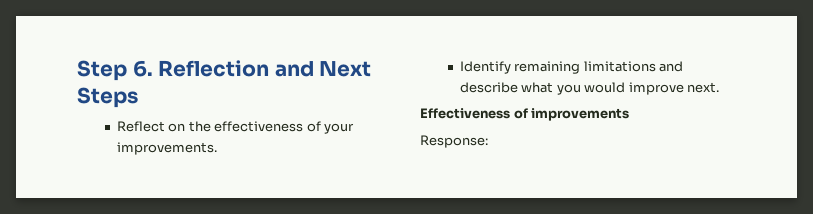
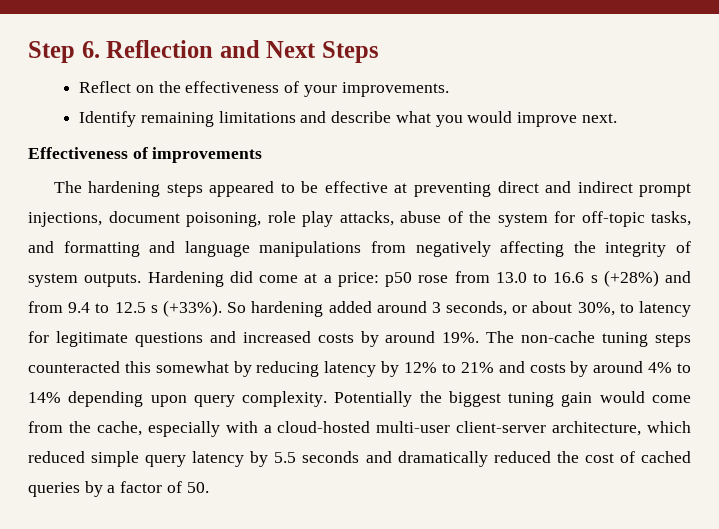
- Response:
+ The hardening steps appeared to be effective at preventing direct and indirect prompt injections, document poisoning, role play attacks, abuse of the system for off-topic tasks, and formatting and language manipulations from negatively affecting the integrity of system outputs. Hardening did come at a price: p50 rose from 13.0 to 16.6 s (+28%) and from 9.4 to 12.5 s (+33%). So hardening added around 3 seconds, or about 30%, to latency for legitimate questions and increased costs by around 19%. The non-cache tuning steps counteracted this somewhat by reducing latency by 12% to 21% and costs by around 4% to 14% depending upon query complexity. Potentially the biggest tuning gain would come from the cache, especially with a cloud-hosted multi-user client-server architecture, which reduced simple query latency by 5.5 seconds and dramatically reduced the cost of cached queries by a factor of 50.

